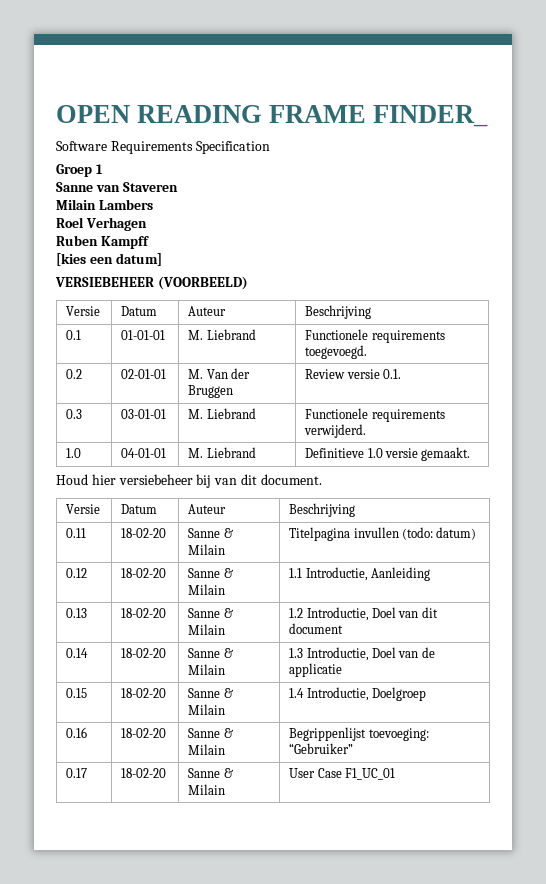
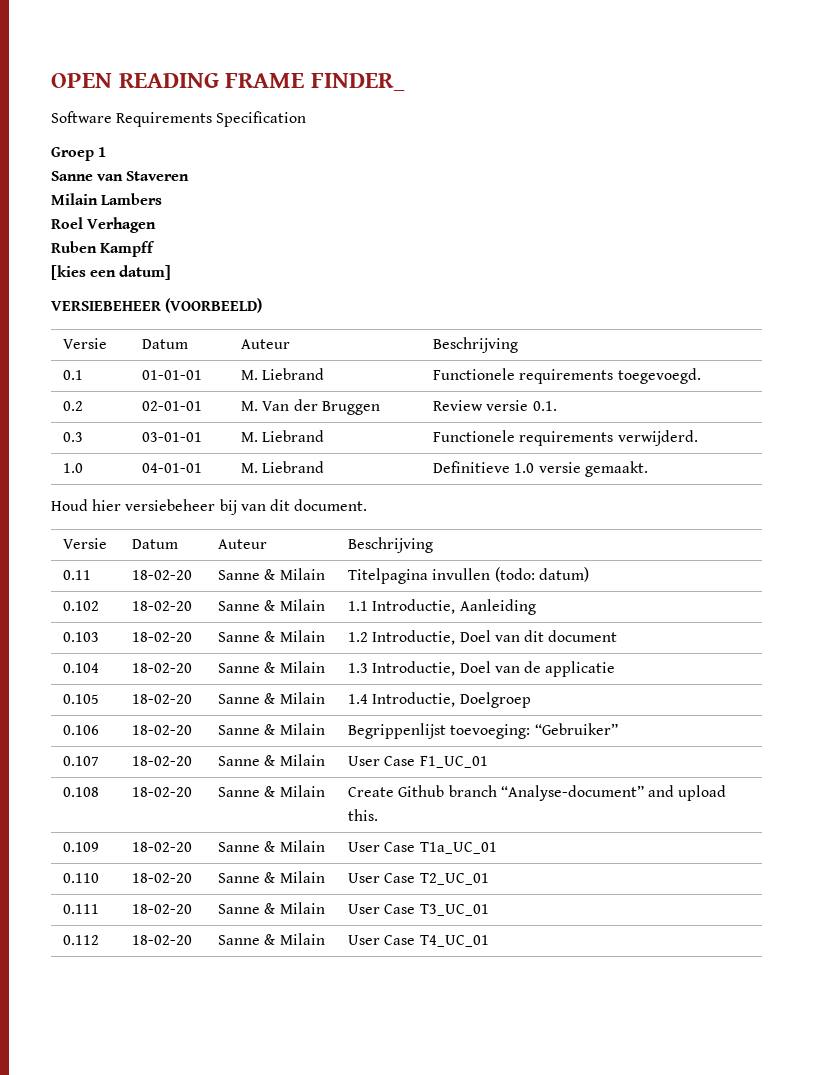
- 0.12 | 18-02-20 | Sanne & Milain | 1.1 Introductie, Aanleiding
+ 0.102 | 18-02-20 | Sanne & Milain | 1.1 Introductie, Aanleiding
- 0.13 | 18-02-20 | Sanne & Milain | 1.2 Introductie, Doel van dit document
+ 0.103 | 18-02-20 | Sanne & Milain | 1.2 Introductie, Doel van dit document
- 0.14 | 18-02-20 | Sanne & Milain | 1.3 Introductie, Doel van de applicatie
+ 0.104 | 18-02-20 | Sanne & Milain | 1.3 Introductie, Doel van de applicatie
- 0.15 | 18-02-20 | Sanne & Milain | 1.4 Introductie, Doelgroep
+ 0.105 | 18-02-20 | Sanne & Milain | 1.4 Introductie, Doelgroep
- 0.16 | 18-02-20 | Sanne & Milain | Begrippenlijst toevoeging: “Gebruiker”
+ 0.106 | 18-02-20 | Sanne & Milain | Begrippenlijst toevoeging: “Gebruiker”
- 0.17 | 18-02-20 | Sanne & Milain | User Case F1_UC_01
+ 0.107 | 18-02-20 | Sanne & Milain | User Case F1_UC_01
+ 0.108 | 18-02-20 | Sanne & Milain | Create Github branch “Analyse-document” and upload this.
+ 0.109 | 18-02-20 | Sanne & Milain | User Case T1a_UC_01
+ 0.110 | 18-02-20 | Sanne & Milain | User Case T2_UC_01
+ 0.111 | 18-02-20 | Sanne & Milain | User Case T3_UC_01
+ 0.112 | 18-02-20 | Sanne & Milain | User Case T4_UC_01

